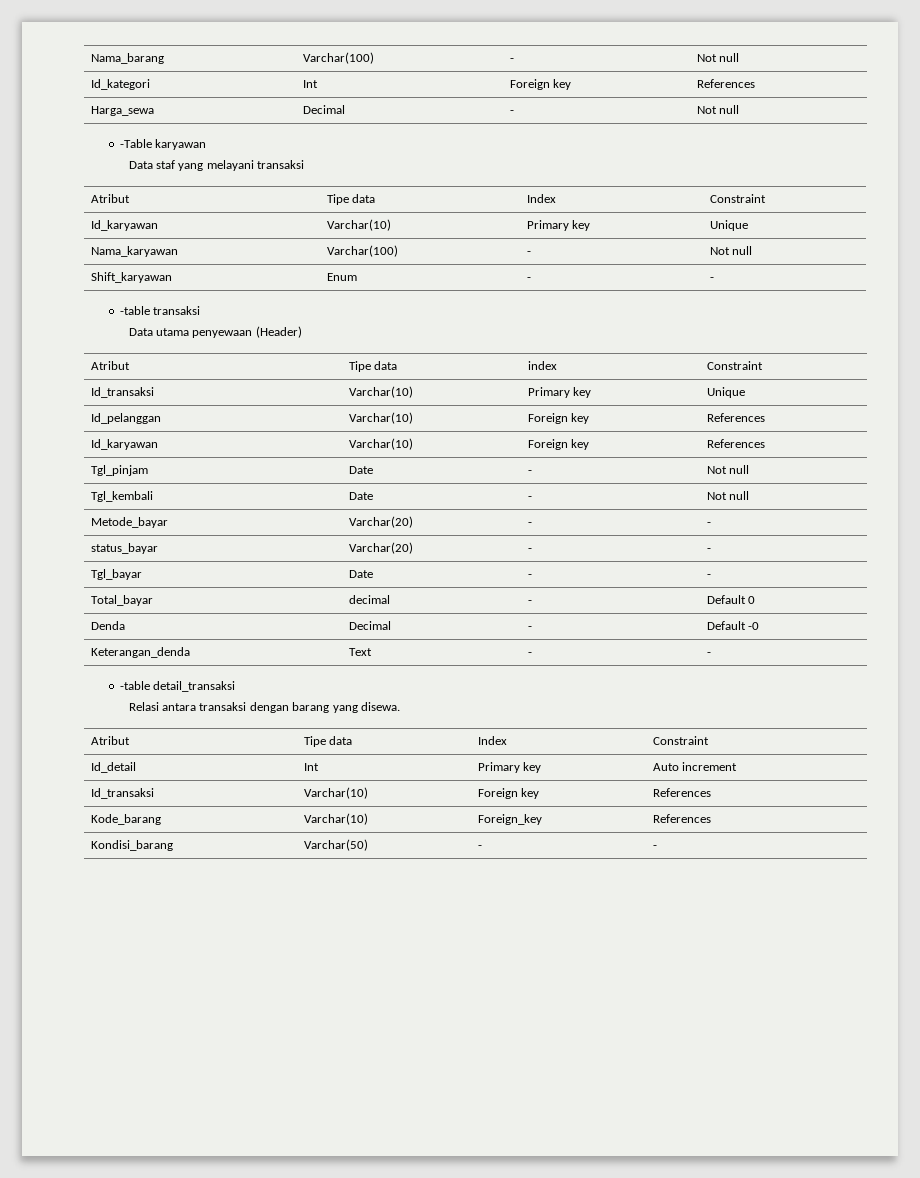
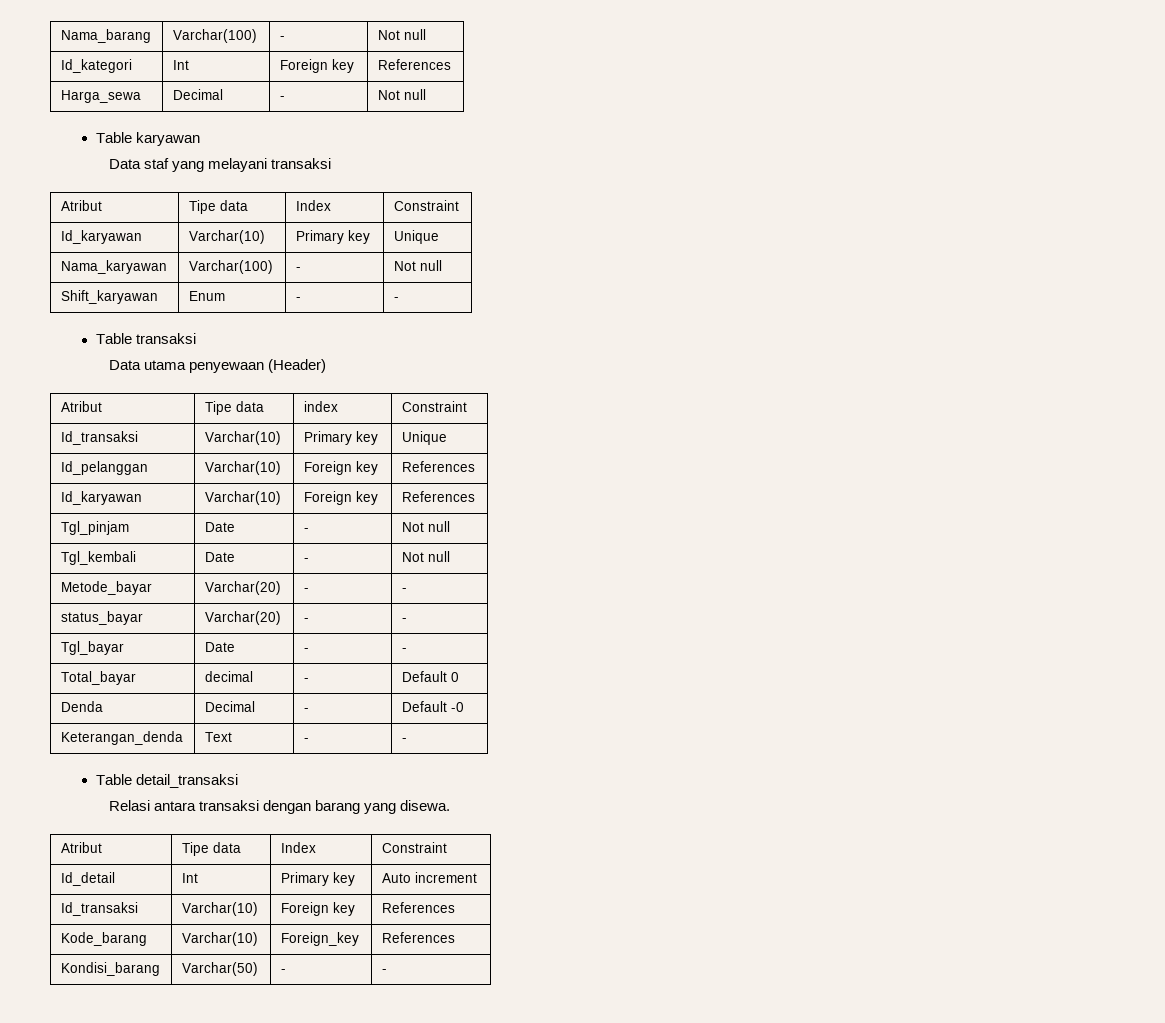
- -Table karyawan
+ Table karyawan
- -table transaksi
+ Table transaksi
- -table detail_transaksi
+ Table detail_transaksi

